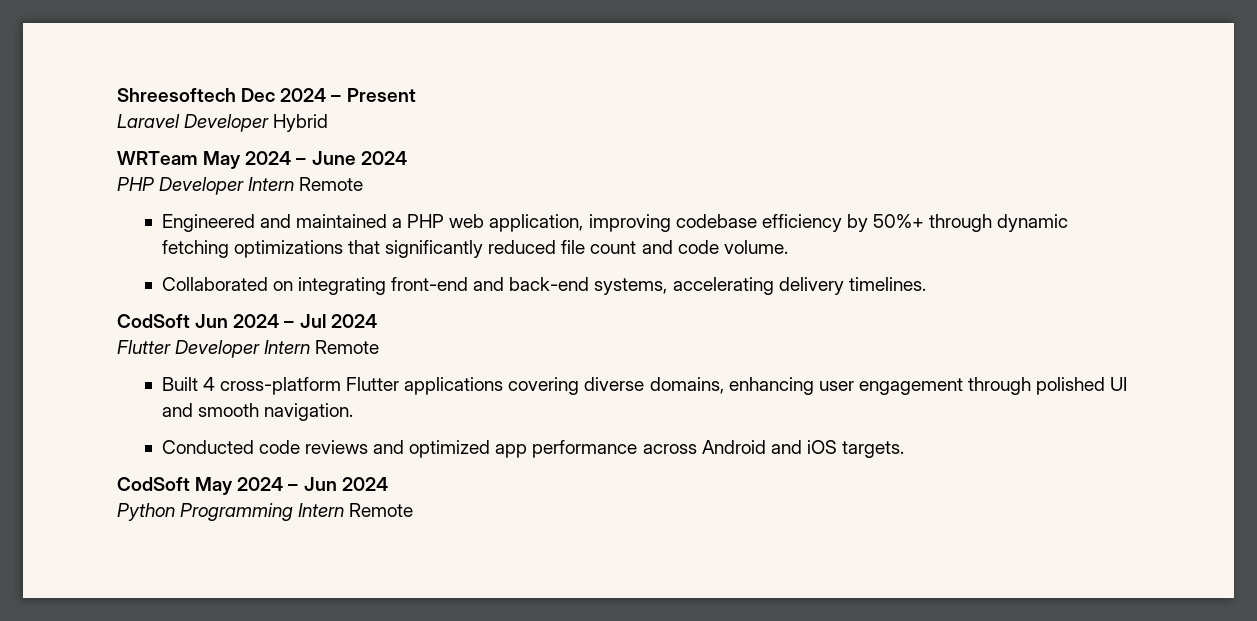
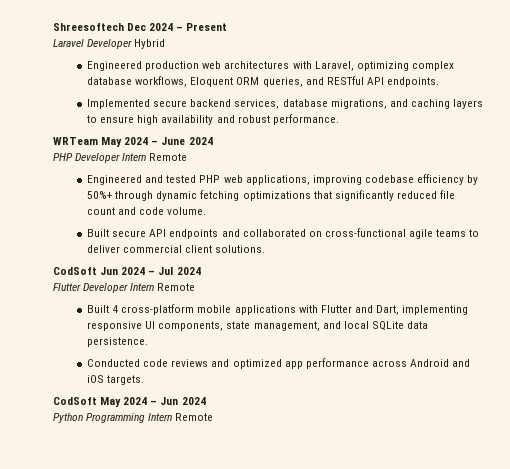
+ Engineered production web architectures with Laravel, optimizing complex database workflows, Eloquent ORM queries, and RESTful API endpoints.
+ Implemented secure backend services, database migrations, and caching layers to ensure high availability and robust performance.
- Engineered and maintained a PHP web application, improving codebase efficiency by 50%+ through dynamic fetching optimizations that significantly reduced file count and code volume.
+ Engineered and tested PHP web applications, improving codebase efficiency by 50%+ through dynamic fetching optimizations that significantly reduced file count and code volume.
- Collaborated on integrating front-end and back-end systems, accelerating delivery timelines.
+ Built secure API endpoints and collaborated on cross-functional agile teams to deliver commercial client solutions.
- Built 4 cross-platform Flutter applications covering diverse domains, enhancing user engagement through polished UI and smooth navigation.
+ Built 4 cross-platform mobile applications with Flutter and Dart, implementing responsive UI components, state management, and local SQLite data persistence.

